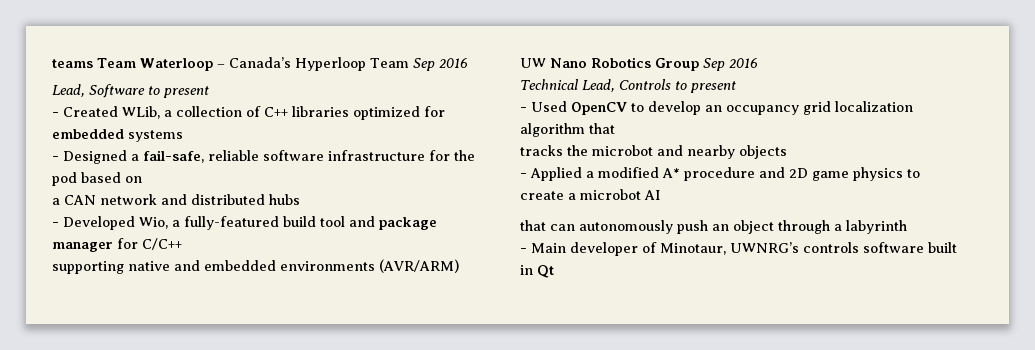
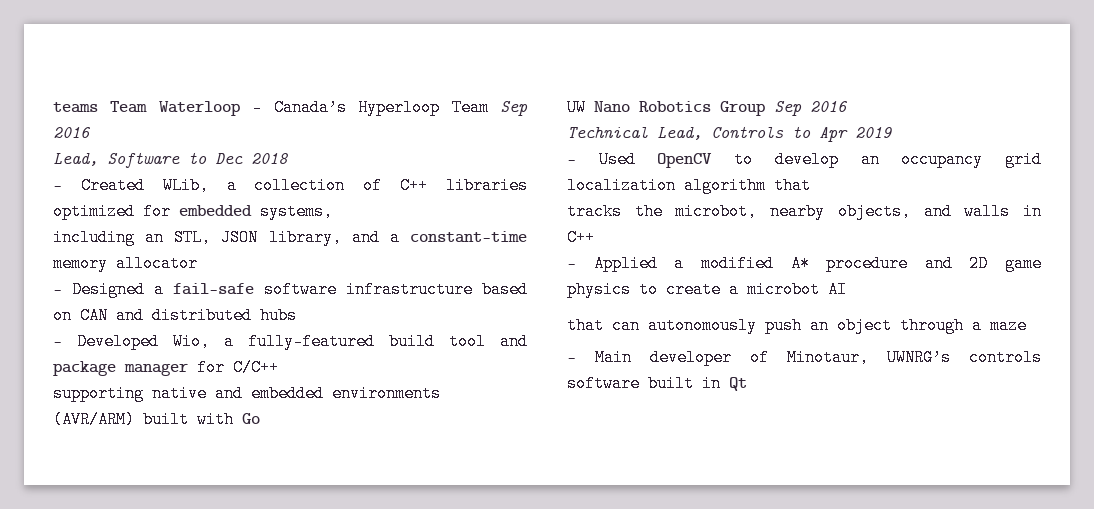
- Lead, Software to present
+ Lead, Software to Dec 2018
- - Created WLib, a collection of C++ libraries optimized for embedded systems
- - Designed a fail-safe, reliable software infrastructure for the pod based on
- a CAN network and distributed hubs
+ - Created WLib, a collection of C++ libraries optimized for embedded systems,
+ including an STL, JSON library, and a constant-time memory allocator
+ - Designed a fail-safe software infrastructure based on CAN and distributed hubs
- supporting native and embedded environments (AVR/ARM)
+ supporting native and embedded environments (AVR/ARM) built with Go
- Technical Lead, Controls to present
+ Technical Lead, Controls to Apr 2019
- tracks the microbot and nearby objects
+ tracks the microbot, nearby objects, and walls in C++
- that can autonomously push an object through a labyrinth
+ that can autonomously push an object through a maze

